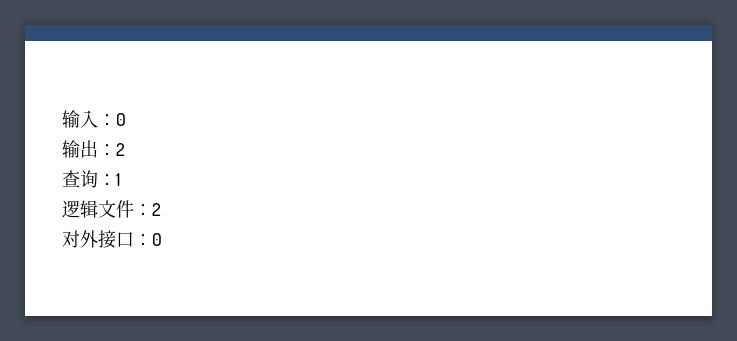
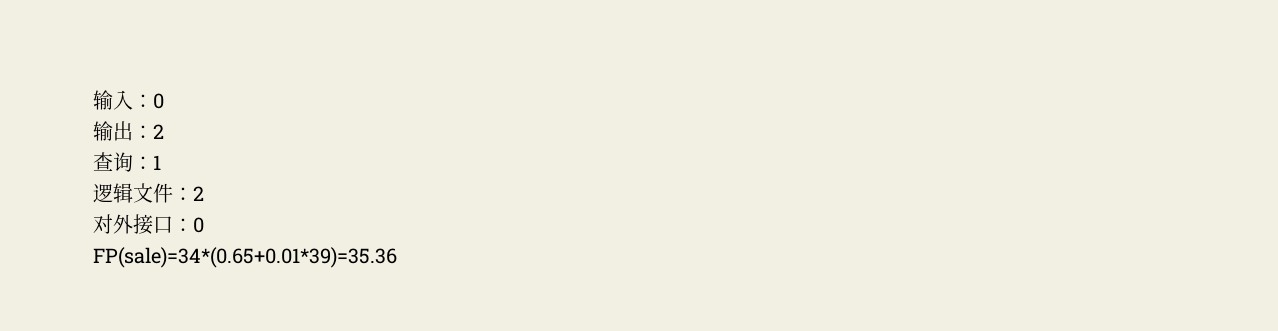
+ FP(sale)=34*(0.65+0.01*39)=35.36

